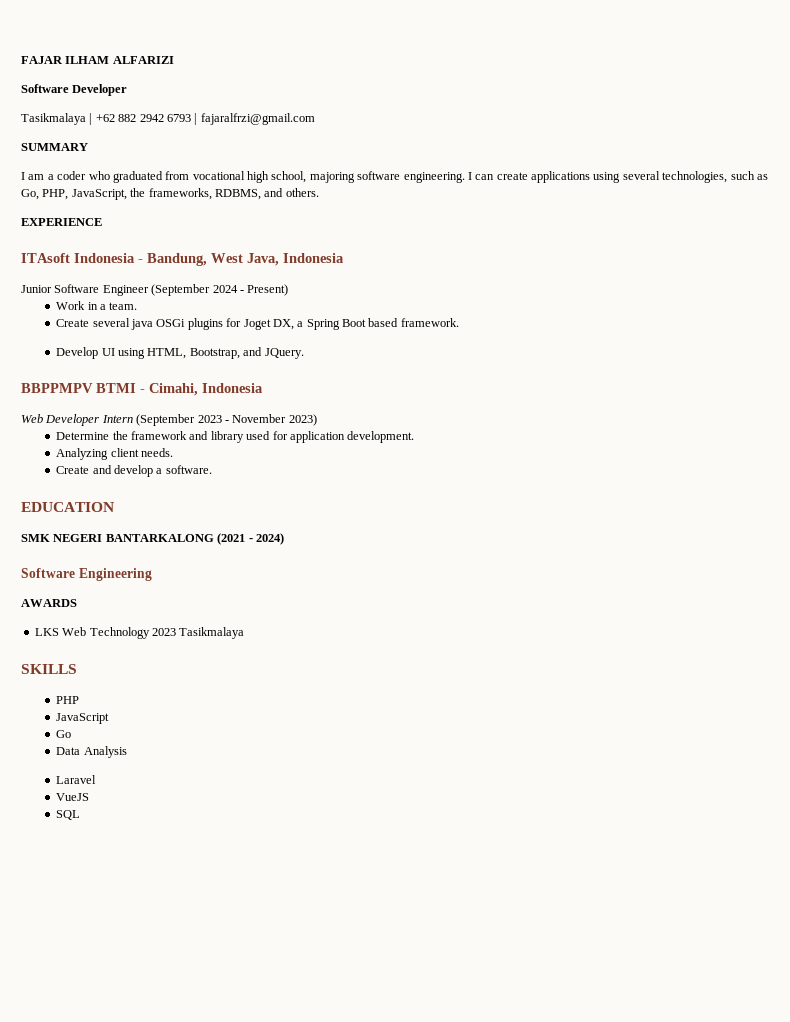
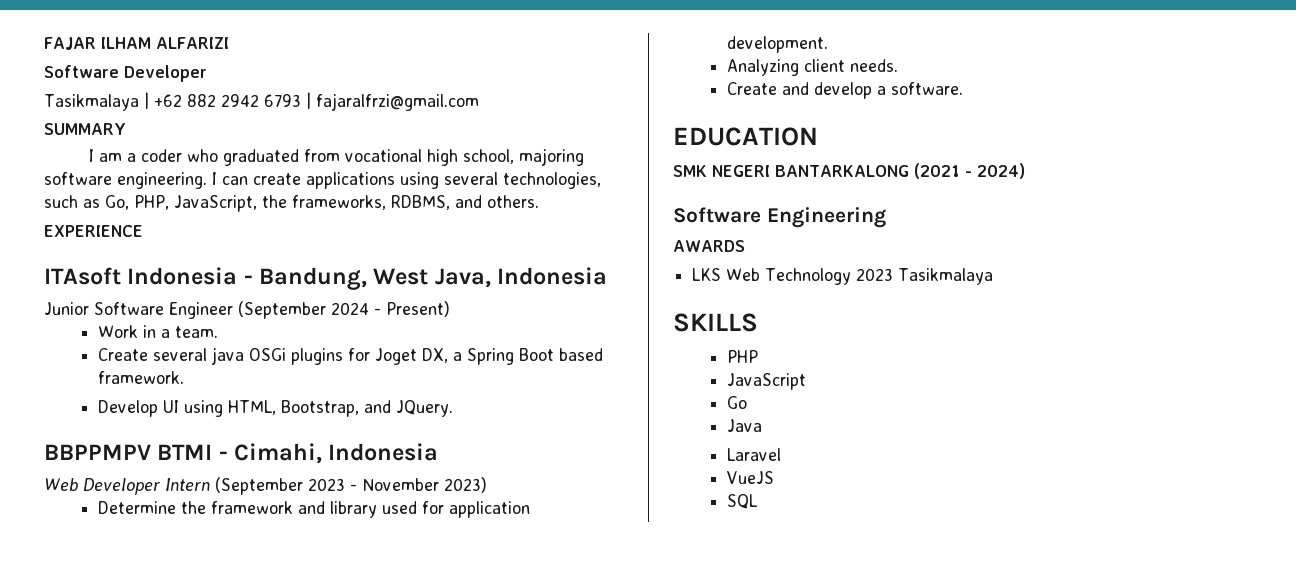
- Data Analysis
+ Java

